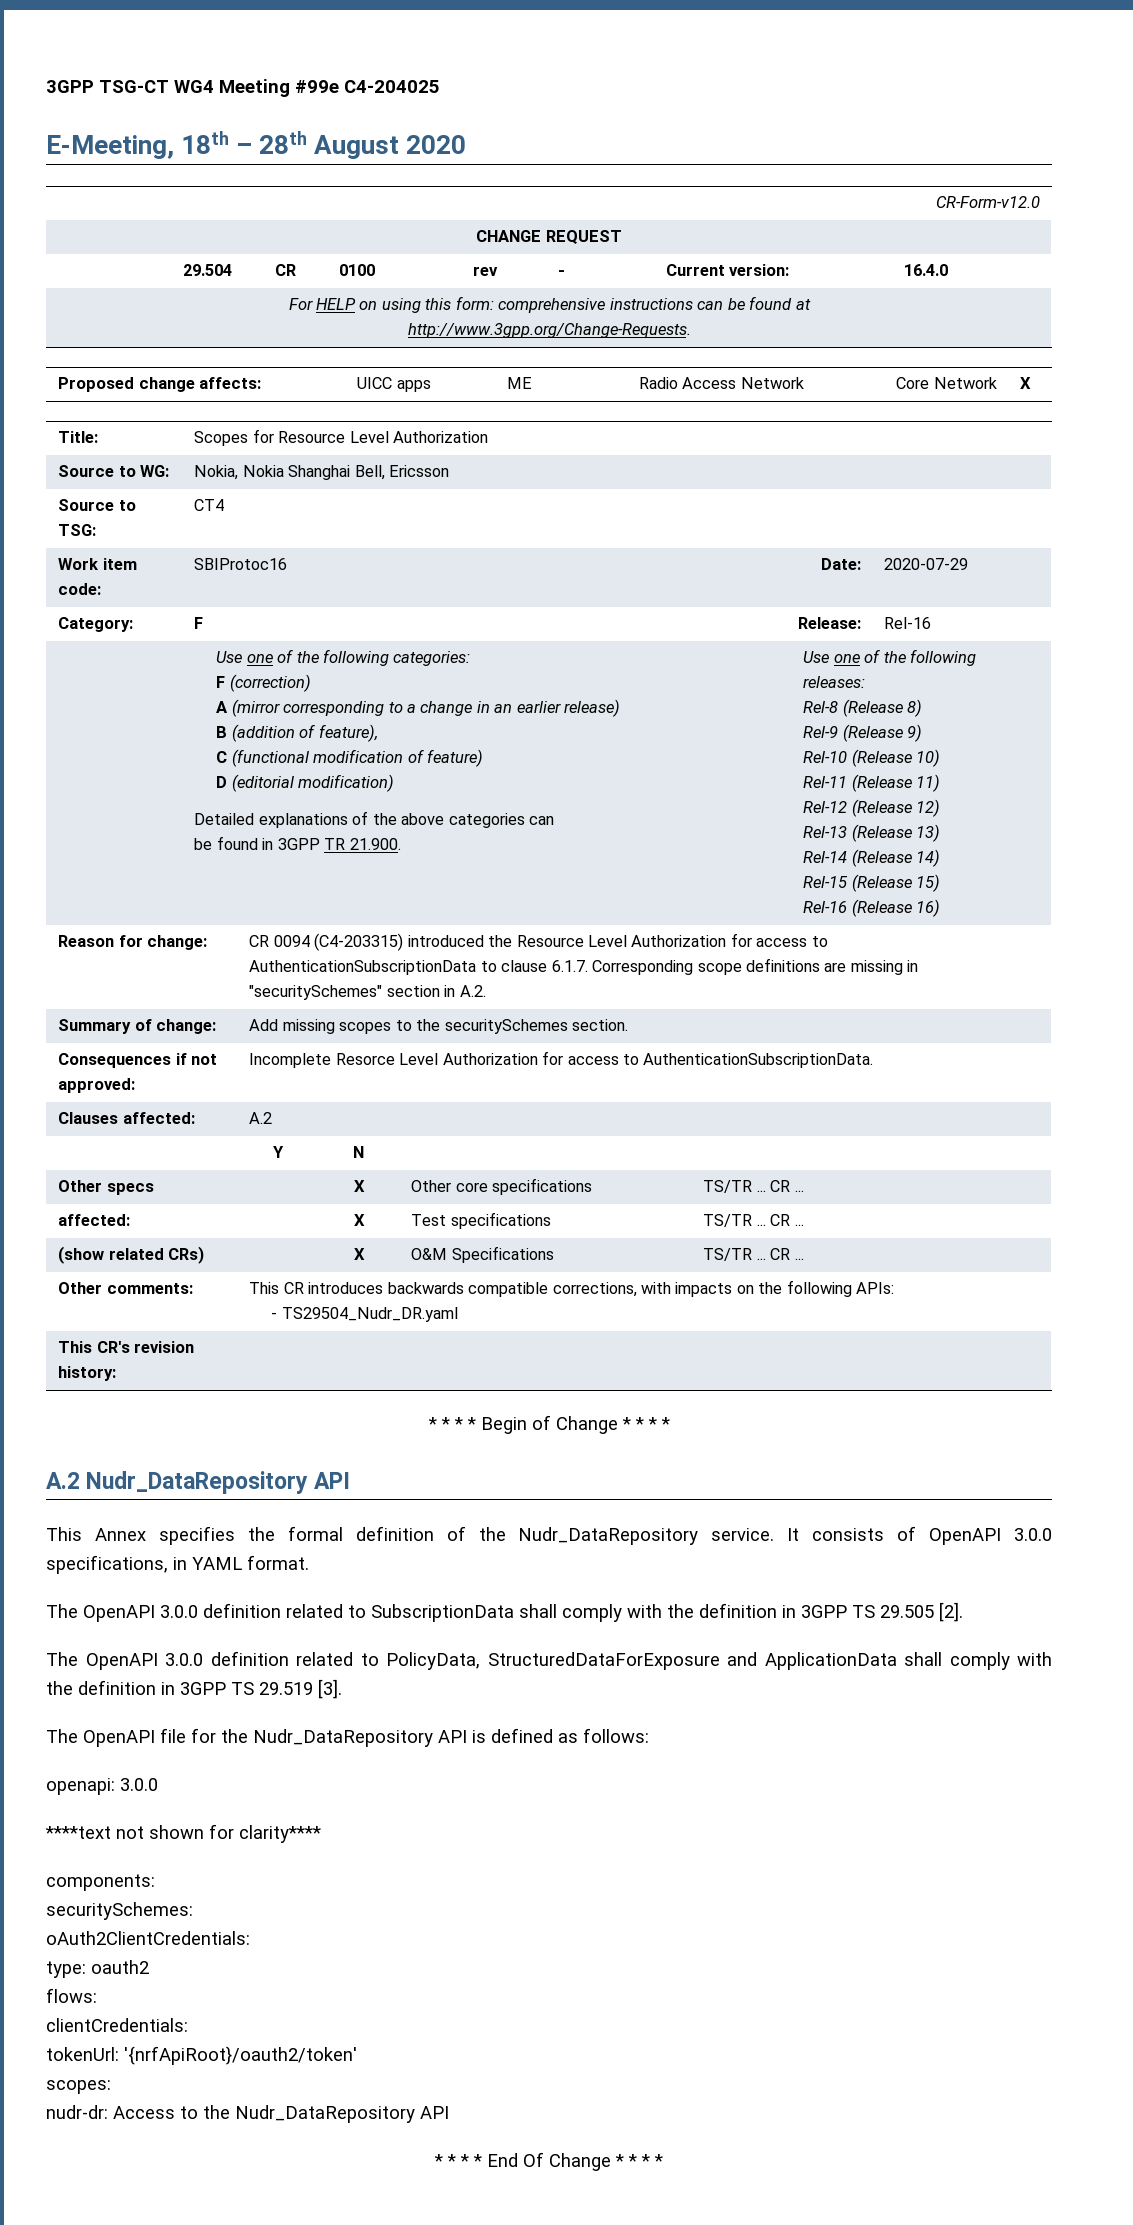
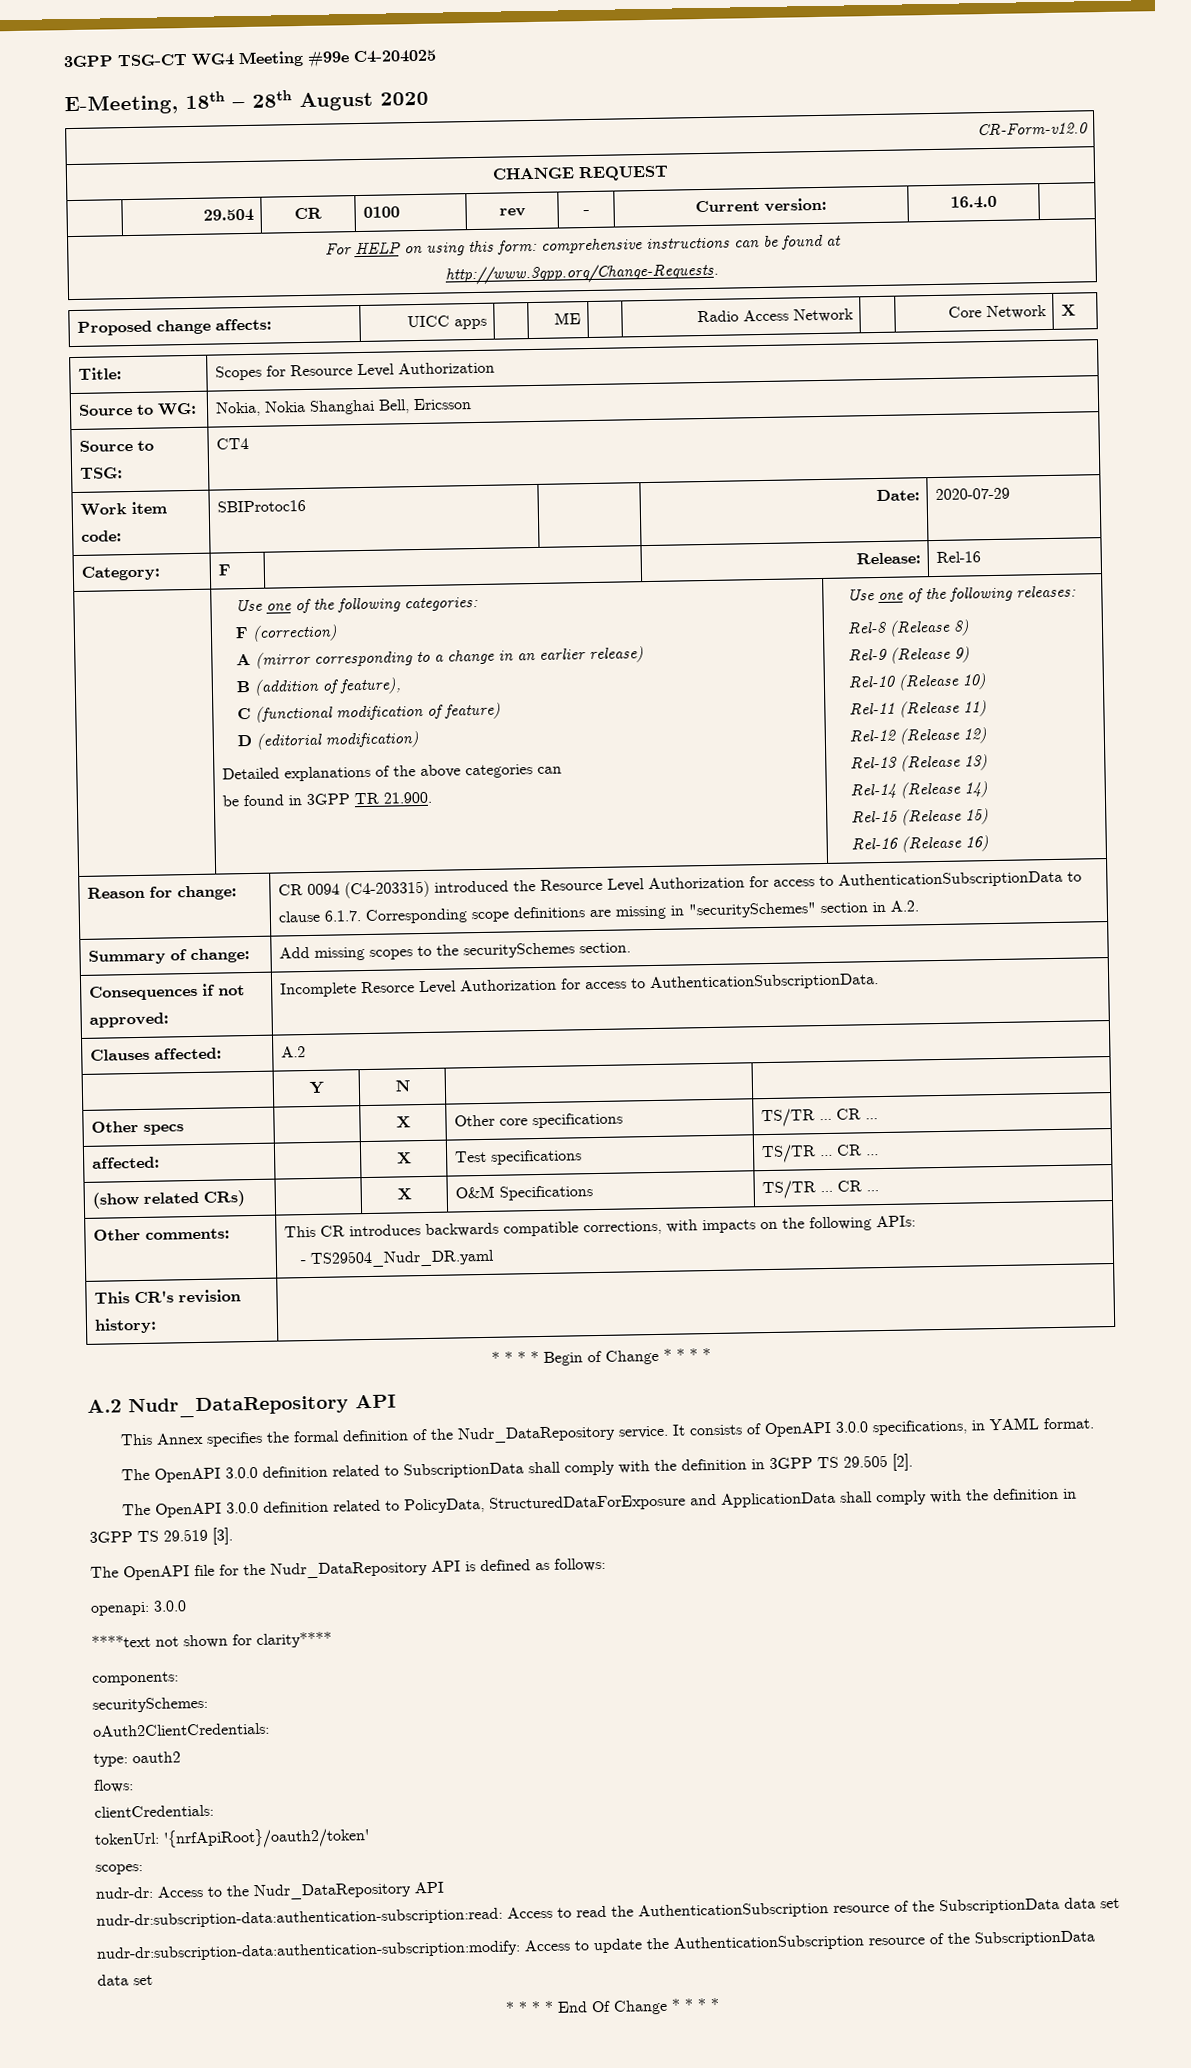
+ nudr-dr:subscription-data:authentication-subscription:read: Access to read the AuthenticationSubscription resource of the SubscriptionData data set
+ nudr-dr:subscription-data:authentication-subscription:modify: Access to update the AuthenticationSubscription resource of the SubscriptionData data set

